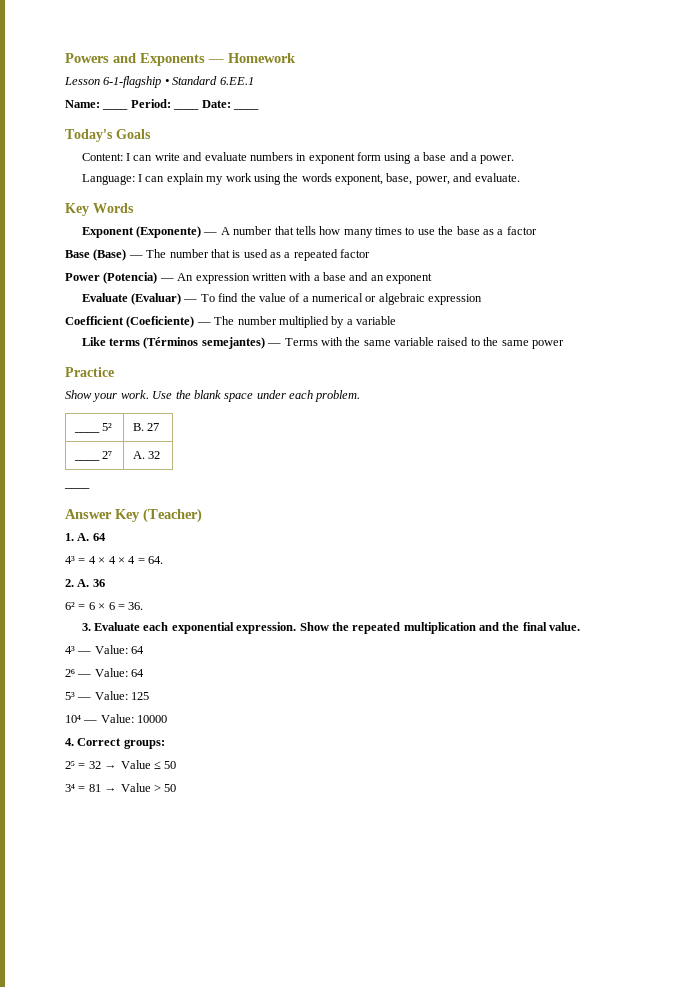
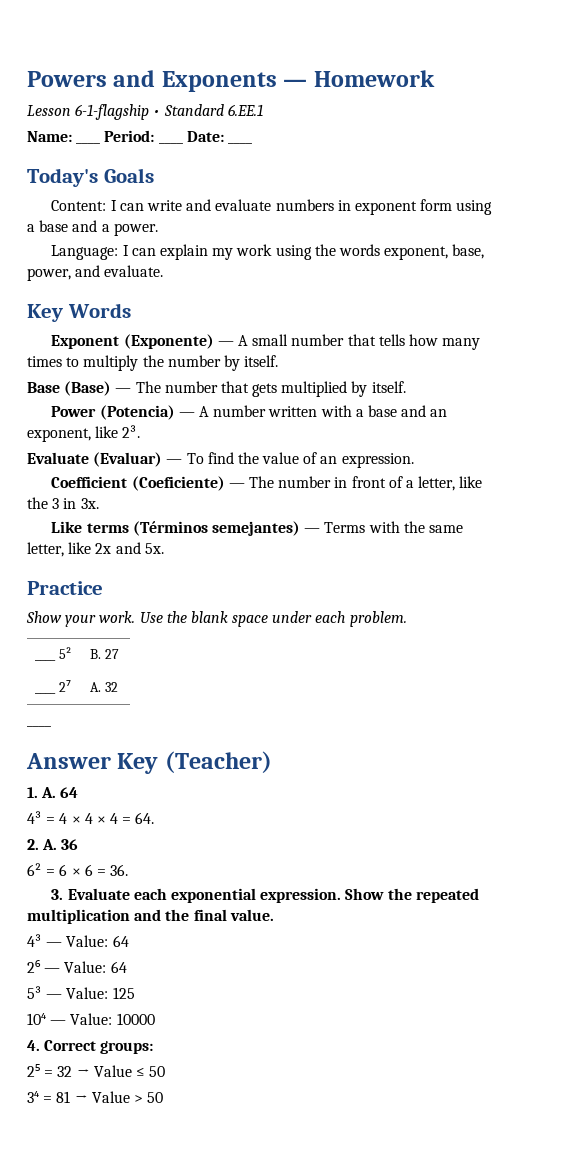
- Exponent (Exponente) — A number that tells how many times to use the base as a factor
+ Exponent (Exponente) — A small number that tells how many times to multiply the number by itself.
- Base (Base) — The number that is used as a repeated factor
+ Base (Base) — The number that gets multiplied by itself.
- Power (Potencia) — An expression written with a base and an exponent
+ Power (Potencia) — A number written with a base and an exponent, like 2³.
- Evaluate (Evaluar) — To find the value of a numerical or algebraic expression
+ Evaluate (Evaluar) — To find the value of an expression.
- Coefficient (Coeficiente) — The number multiplied by a variable
+ Coefficient (Coeficiente) — The number in front of a letter, like the 3 in 3x.
- Like terms (Términos semejantes) — Terms with the same variable raised to the same power
+ Like terms (Términos semejantes) — Terms with the same letter, like 2x and 5x.

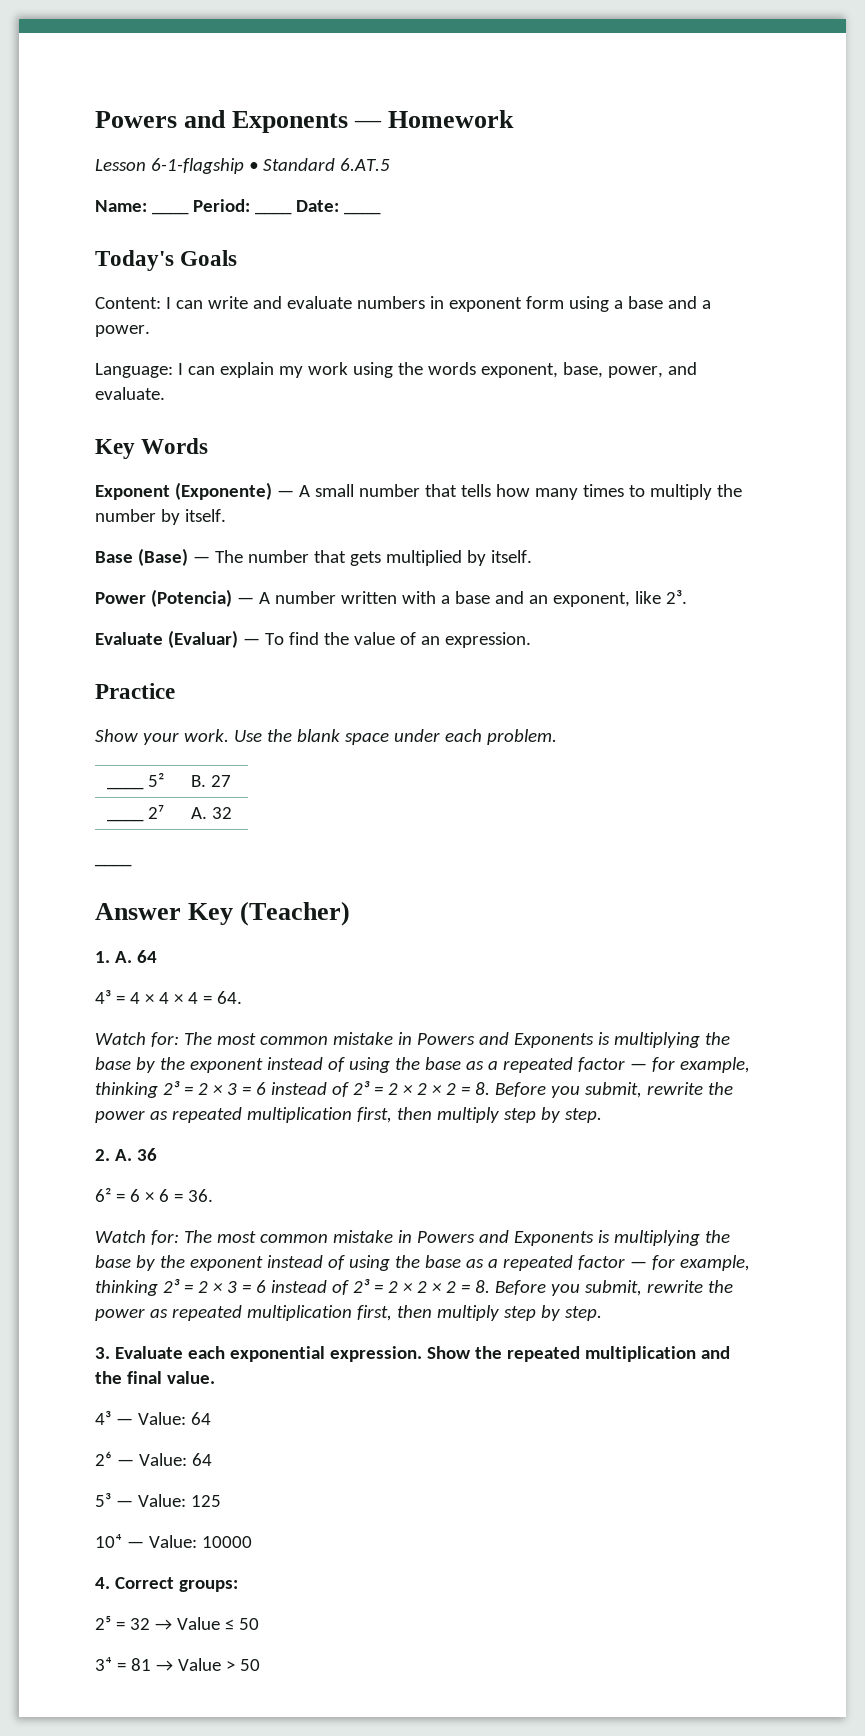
- Lesson 6-1-flagship • Standard 6.EE.1
+ Lesson 6-1-flagship • Standard 6.AT.5
- Coefficient (Coeficiente) — The number in front of a letter, like the 3 in 3x.
- Like terms (Términos semejantes) — Terms with the same letter, like 2x and 5x.
  4³ = 4 × 4 × 4 = 64.
+ Watch for: The most common mistake in Powers and Exponents is multiplying the base by the exponent instead of using the base as a repeated factor — for example, thinking 2³ = 2 × 3 = 6 instead of 2³ = 2 × 2 × 2 = 8. Before you submit, rewrite the power as repeated multiplication first, then multiply step by step.
  6² = 6 × 6 = 36.
+ Watch for: The most common mistake in Powers and Exponents is multiplying the base by the exponent instead of using the base as a repeated factor — for example, thinking 2³ = 2 × 3 = 6 instead of 2³ = 2 × 2 × 2 = 8. Before you submit, rewrite the power as repeated multiplication first, then multiply step by step.

